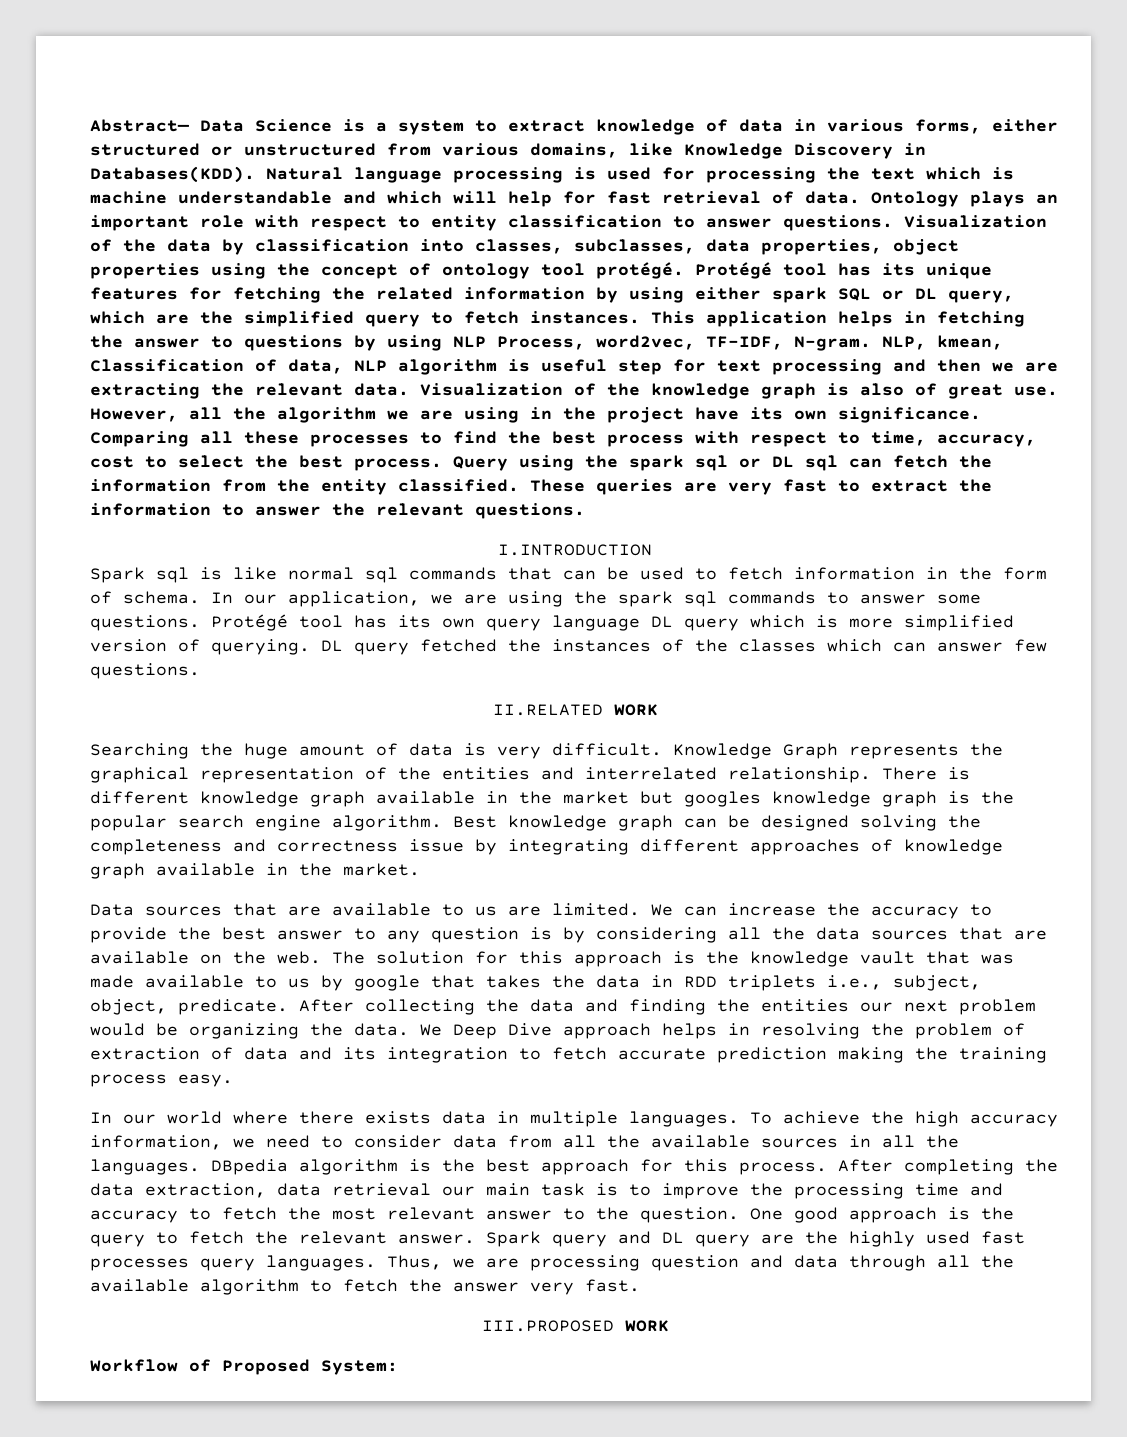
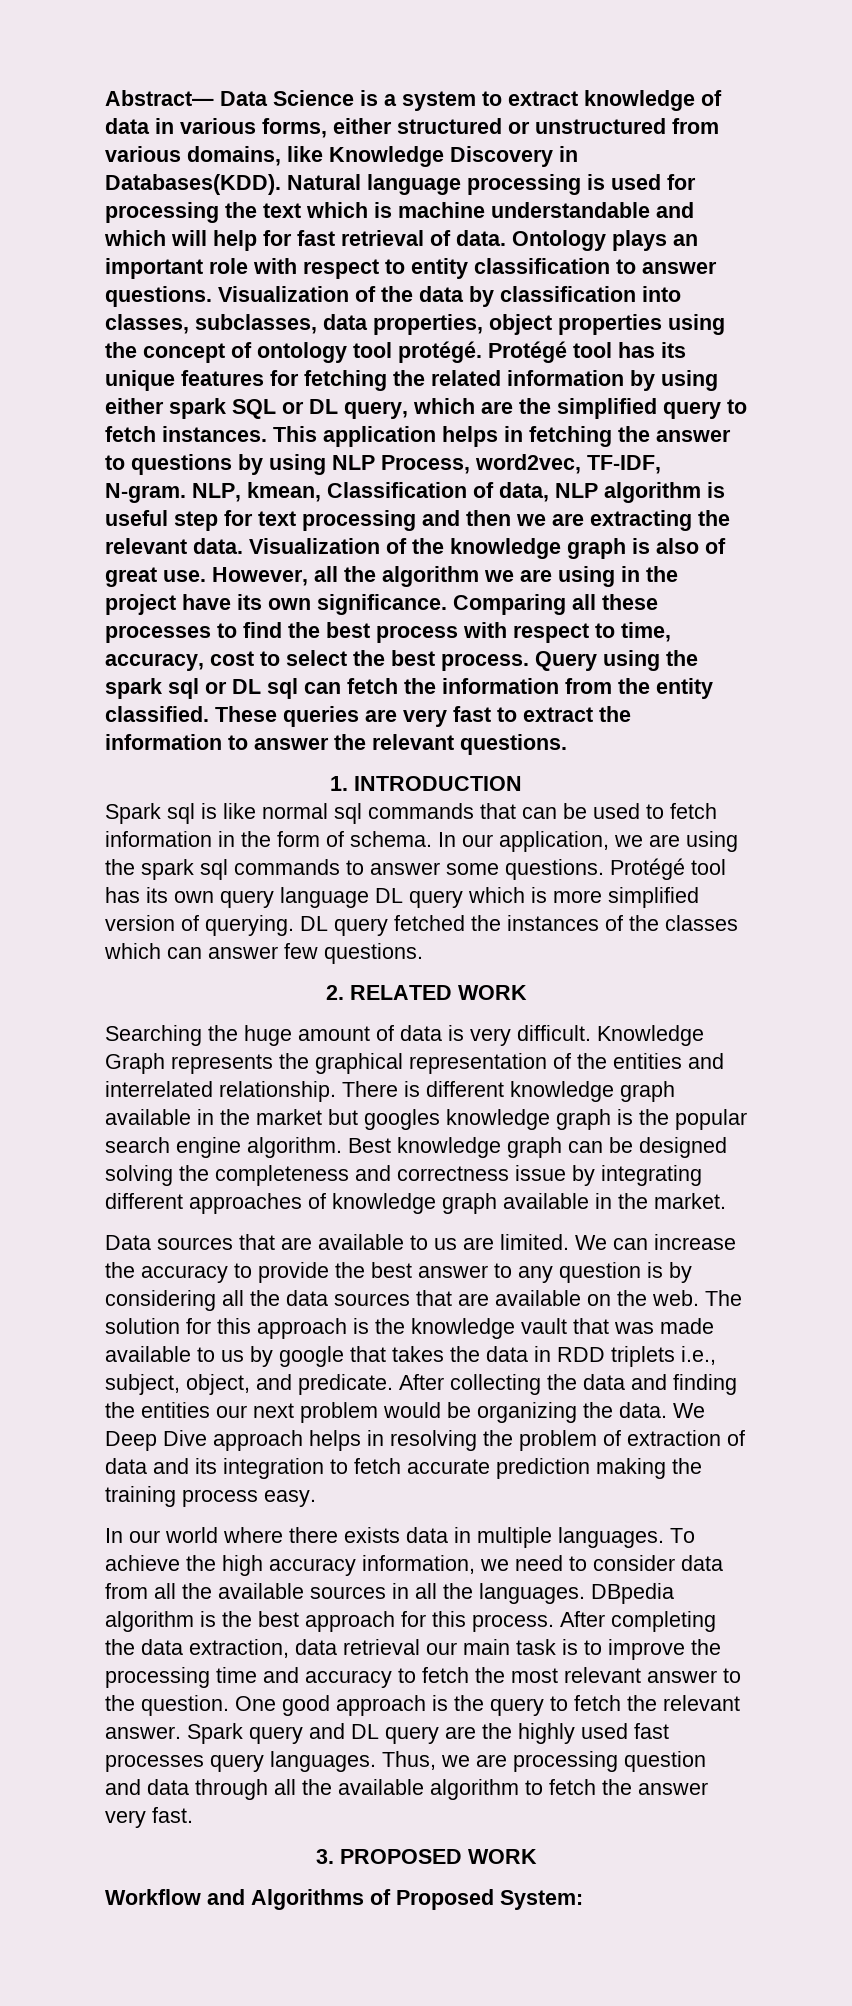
- I.INTRODUCTION
+ 1. INTRODUCTION
- II.RELATED WORK
+ 2. RELATED WORK
- The solution for this approach is the knowledge vault that was made available to us by google that takes the data in RDD triplets i.e., subject, object, predicate.
+ The solution for this approach is the knowledge vault that was made available to us by google that takes the data in RDD triplets i.e., subject, object, and predicate.
- III.PROPOSED WORK
+ 3. PROPOSED WORK
- Workflow of Proposed System:
+ Workflow and Algorithms of Proposed System:

